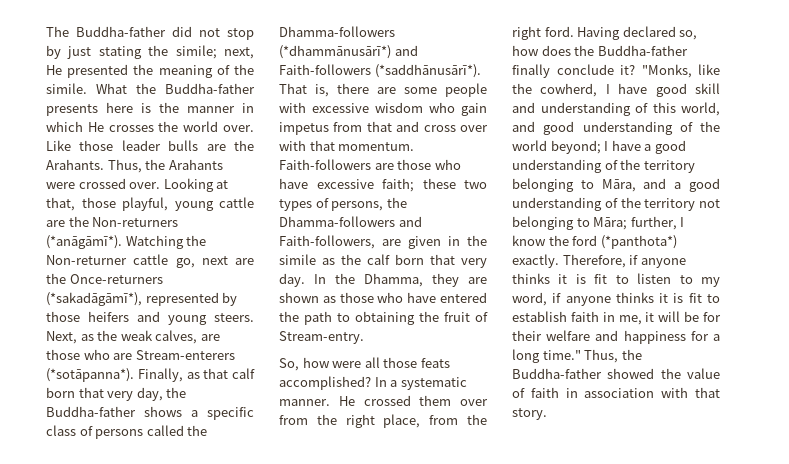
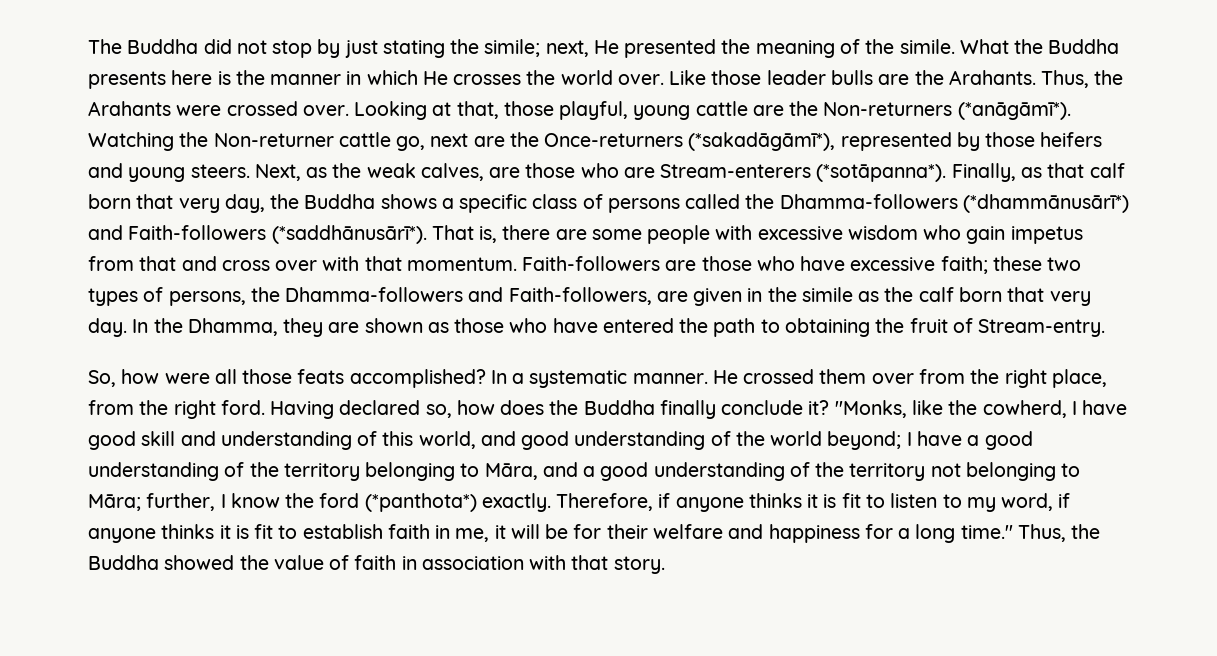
- The Buddha-father did not stop by just stating the simile; next, He presented the meaning of the simile.
+ The Buddha did not stop by just stating the simile; next, He presented the meaning of the simile.
- What the Buddha-father presents here is the manner in which He crosses the world over.
+ What the Buddha presents here is the manner in which He crosses the world over.
- Finally, as that calf born that very day, the Buddha-father shows a specific class of persons called the Dhamma-followers (*dhammānusārī*) and Faith-followers (*saddhānusārī*).
+ Finally, as that calf born that very day, the Buddha shows a specific class of persons called the Dhamma-followers (*dhammānusārī*) and Faith-followers (*saddhānusārī*).
- Having declared so, how does the Buddha-father finally conclude it?
+ Having declared so, how does the Buddha finally conclude it?
- Thus, the Buddha-father showed the value of faith in association with that story.
+ Thus, the Buddha showed the value of faith in association with that story.

